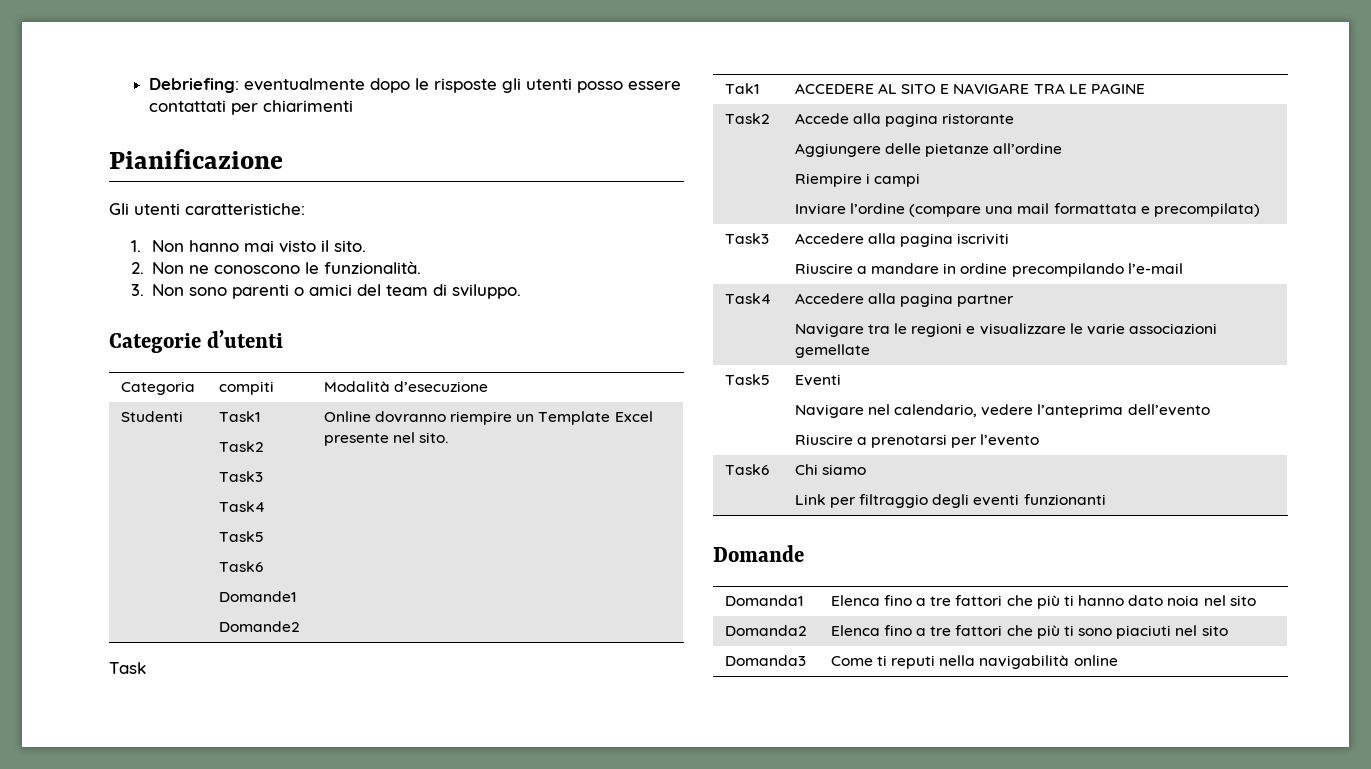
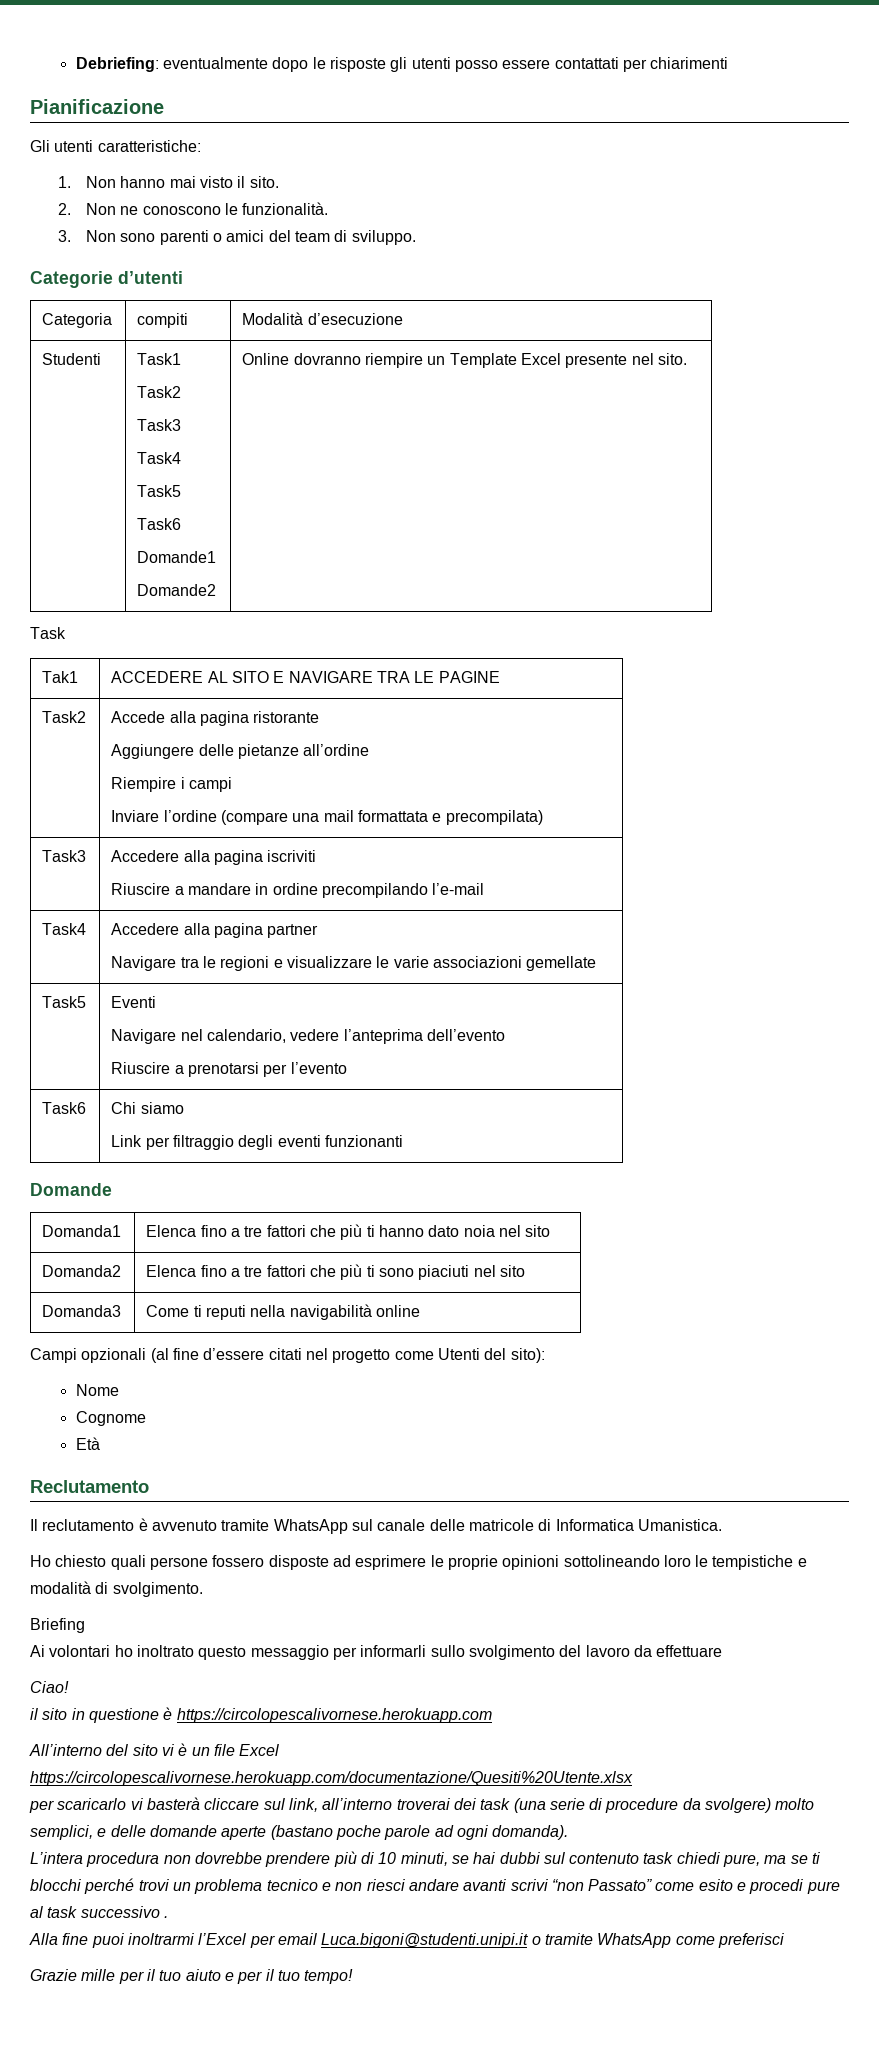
+ Campi opzionali (al fine d’essere citati nel progetto come Utenti del sito):
+ Nome
+ Cognome
+ Età
+ Reclutamento
+ Il reclutamento è avvenuto tramite WhatsApp sul canale delle matricole di Informatica Umanistica.
+ Ho chiesto quali persone fossero disposte ad esprimere le proprie opinioni sottolineando loro le tempistiche e modalità di svolgimento.
+ Briefing
+ Ai volontari ho inoltrato questo messaggio per informarli sullo svolgimento del lavoro da effettuare
+ Ciao!
+ il sito in questione è https://circolopescalivornese.herokuapp.com
+ All’interno del sito vi è un file Excel https://circolopescalivornese.herokuapp.com/documentazione/Quesiti%20Utente.xlsx
+ per scaricarlo vi basterà cliccare sul link, all’interno troverai dei task (una serie di procedure da svolgere) molto semplici, e delle domande aperte (bastano poche parole ad ogni domanda).
+ L’intera procedura non dovrebbe prendere più di 10 minuti, se hai dubbi sul contenuto task chiedi pure, ma se ti blocchi perché trovi un problema tecnico e non riesci andare avanti scrivi “non Passato” come esito e procedi pure al task successivo .
+ Alla fine puoi inoltrarmi l’Excel per email Luca.bigoni@studenti.unipi.it o tramite WhatsApp come preferisci
+ Grazie mille per il tuo aiuto e per il tuo tempo!

